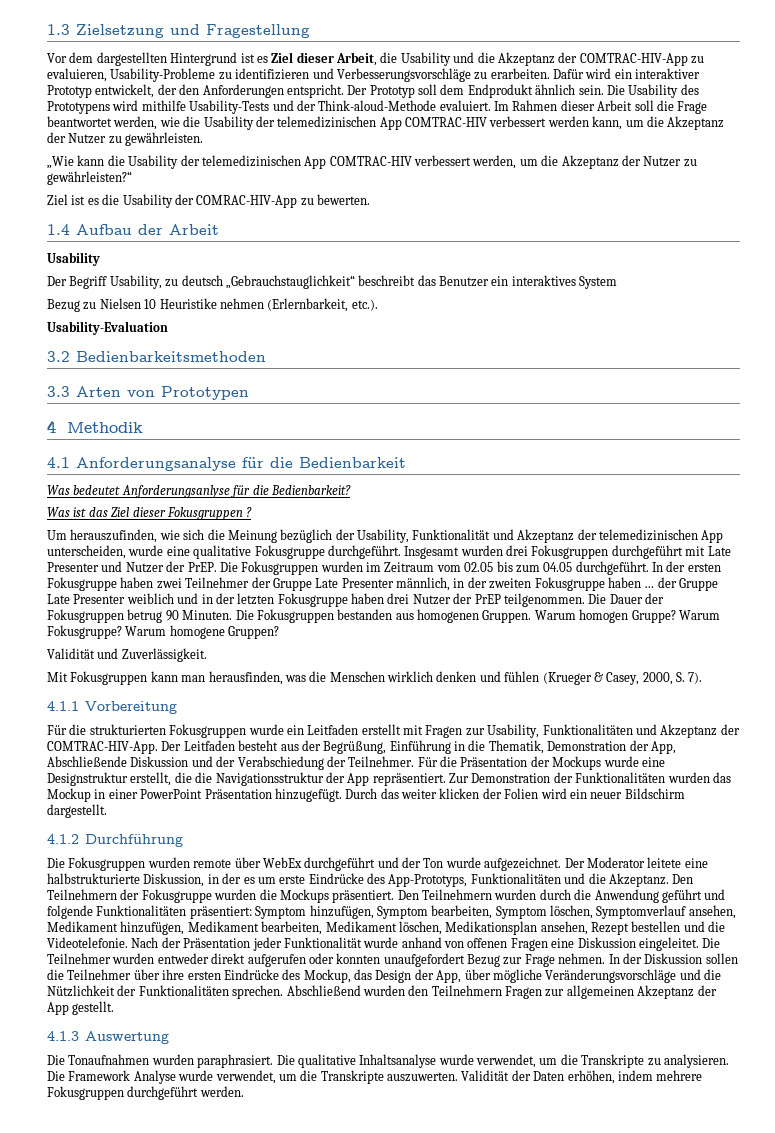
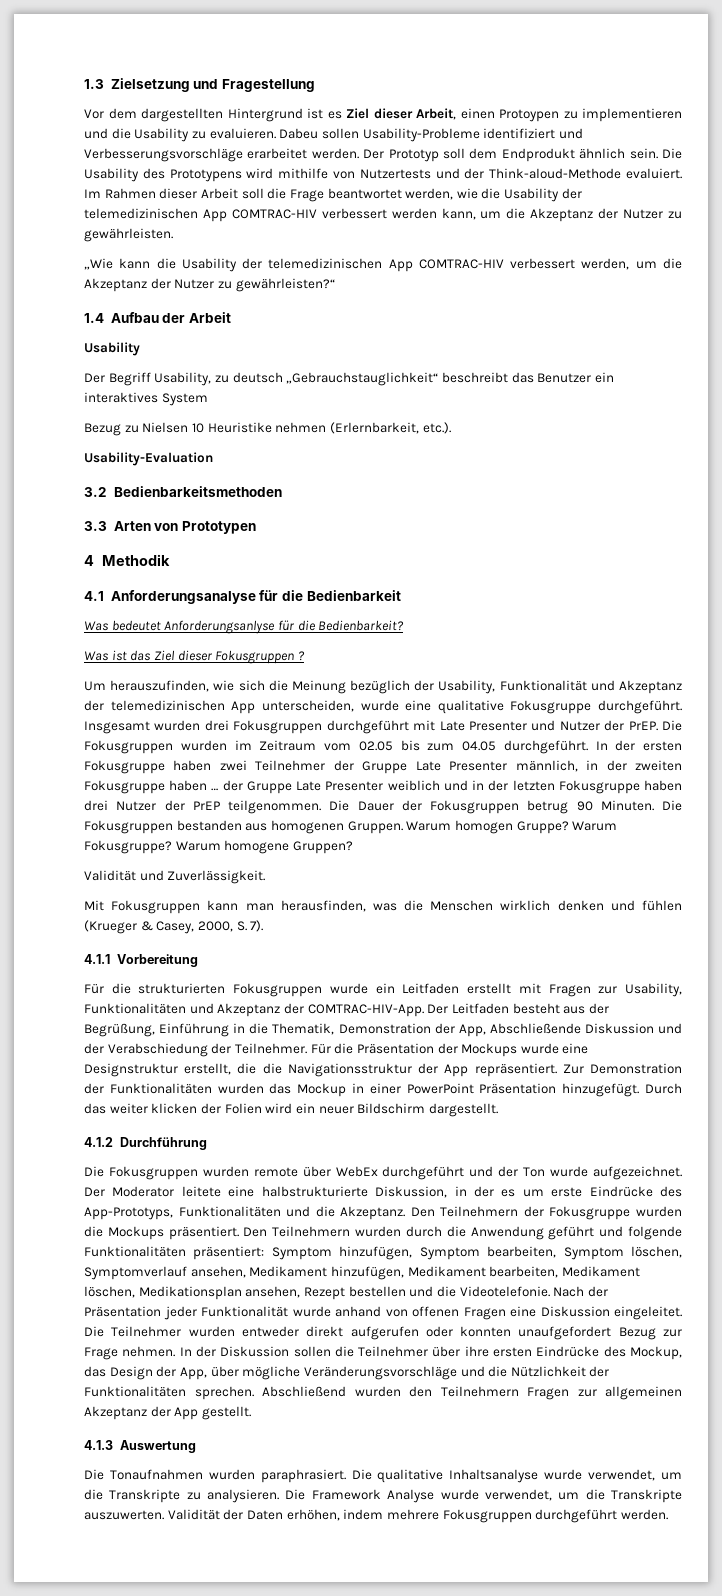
- Vor dem dargestellten Hintergrund ist es Ziel dieser Arbeit, die Usability und die Akzeptanz der COMTRAC-HIV-App zu evaluieren, Usability-Probleme zu identifizieren und Verbesserungsvorschläge zu erarbeiten. Dafür wird ein interaktiver Prototyp entwickelt, der den Anforderungen entspricht.
+ Vor dem dargestellten Hintergrund ist es Ziel dieser Arbeit, einen Protoypen zu implementieren und die Usability zu evaluieren. Dabeu sollen Usability-Probleme identifiziert und Verbesserungsvorschläge erarbeitet werden.
- Die Usability des Prototypens wird mithilfe Usability-Tests und der Think-aloud-Methode evaluiert.
+ Die Usability des Prototypens wird mithilfe von Nutzertests und der Think-aloud-Methode evaluiert.
- Ziel ist es die Usability der COMRAC-HIV-App zu bewerten.

